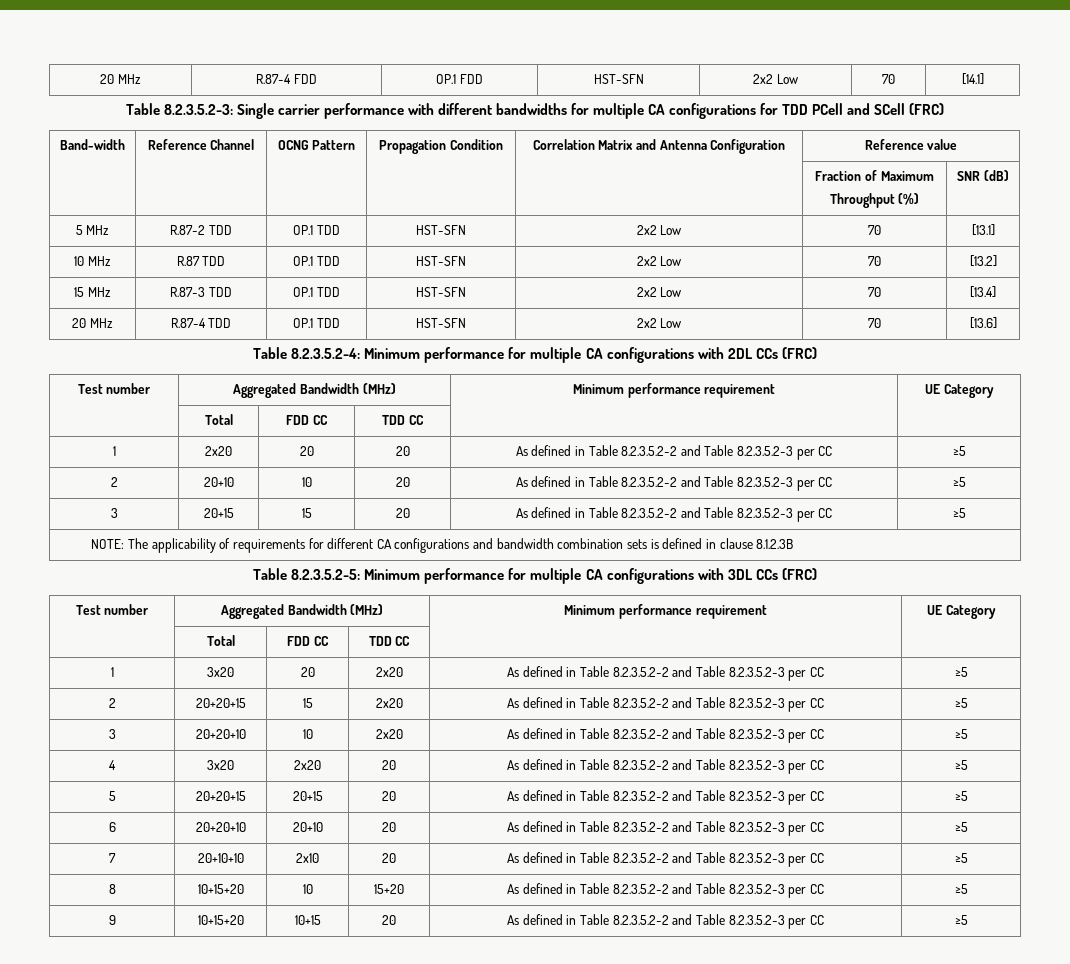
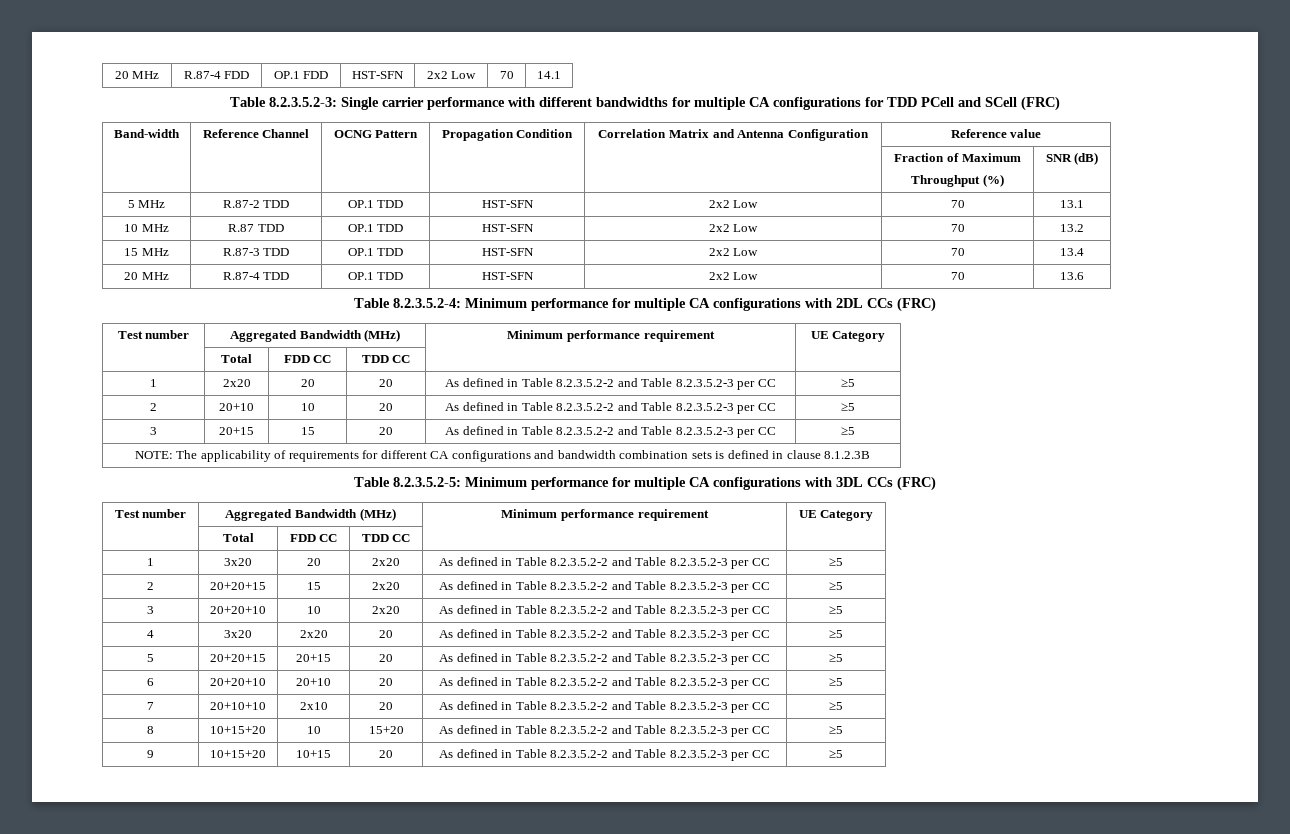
- 20 MHz | R.87-4 FDD | OP.1 FDD | HST-SFN | 2x2 Low | 70 | [14.1]
+ 20 MHz | R.87-4 FDD | OP.1 FDD | HST-SFN | 2x2 Low | 70 | 14.1
- 5 MHz | R.87-2 TDD | OP.1 TDD | HST-SFN | 2x2 Low | 70 | [13.1]
+ 5 MHz | R.87-2 TDD | OP.1 TDD | HST-SFN | 2x2 Low | 70 | 13.1
- 10 MHz | R.87 TDD | OP.1 TDD | HST-SFN | 2x2 Low | 70 | [13.2]
+ 10 MHz | R.87 TDD | OP.1 TDD | HST-SFN | 2x2 Low | 70 | 13.2
- 15 MHz | R.87-3 TDD | OP.1 TDD | HST-SFN | 2x2 Low | 70 | [13.4]
+ 15 MHz | R.87-3 TDD | OP.1 TDD | HST-SFN | 2x2 Low | 70 | 13.4
- 20 MHz | R.87-4 TDD | OP.1 TDD | HST-SFN | 2x2 Low | 70 | [13.6]
+ 20 MHz | R.87-4 TDD | OP.1 TDD | HST-SFN | 2x2 Low | 70 | 13.6

